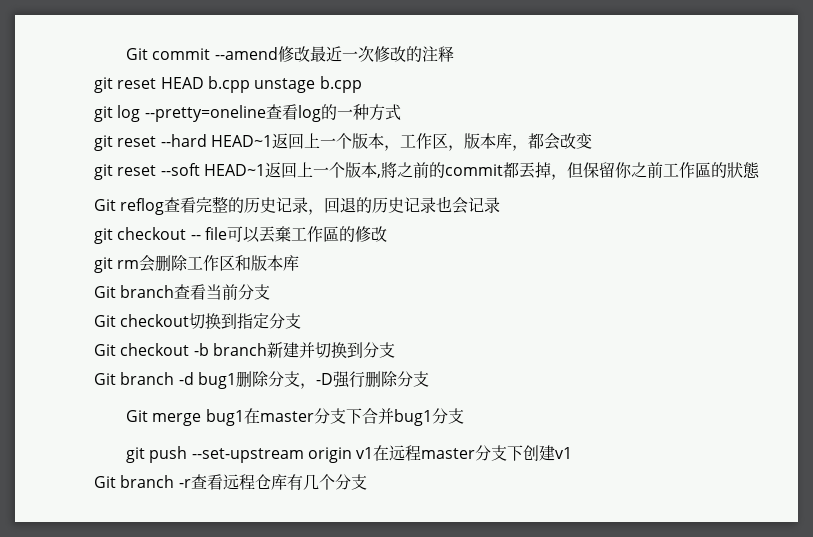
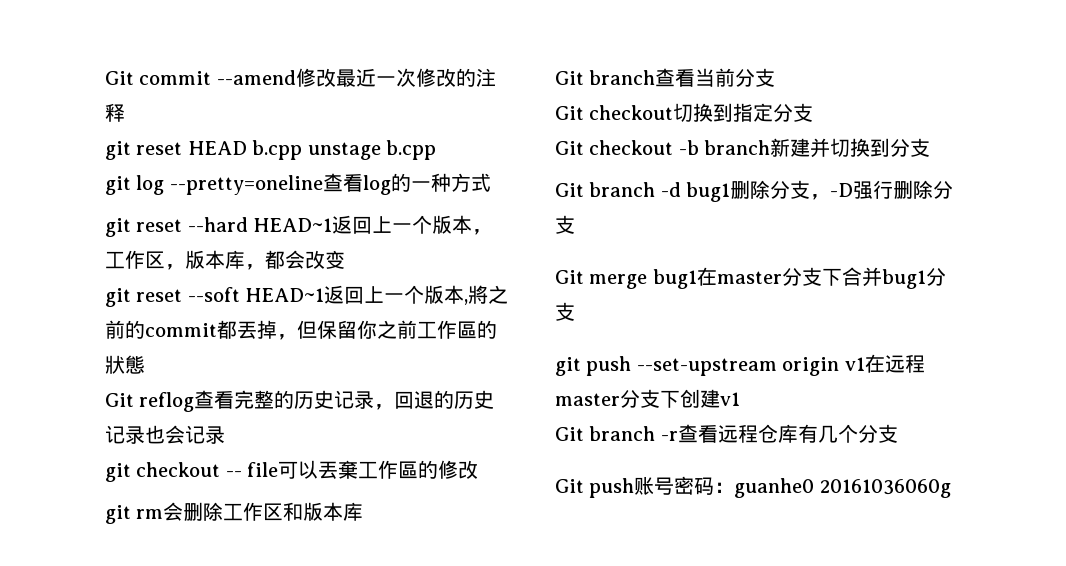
+ Git push账号密码：guanhe0 20161036060g

